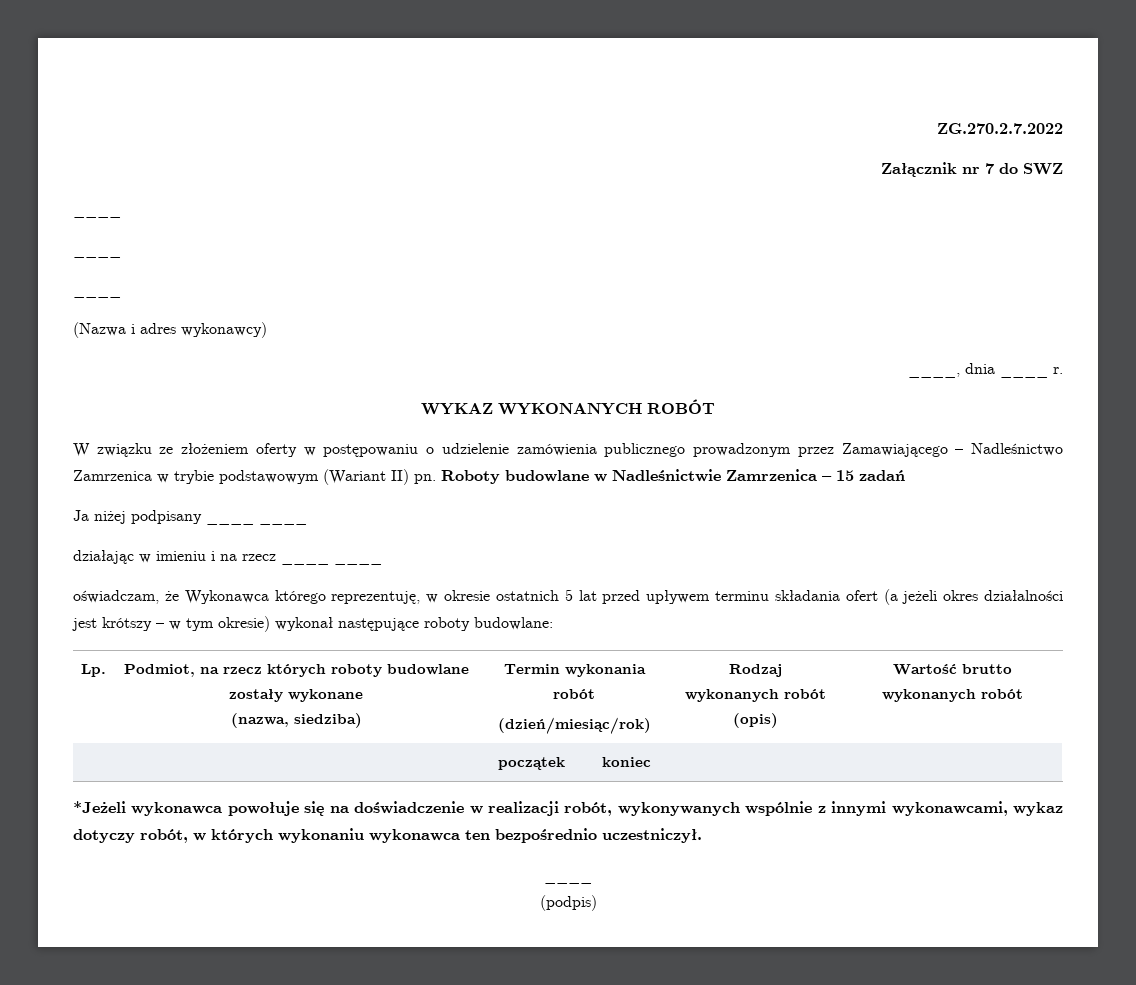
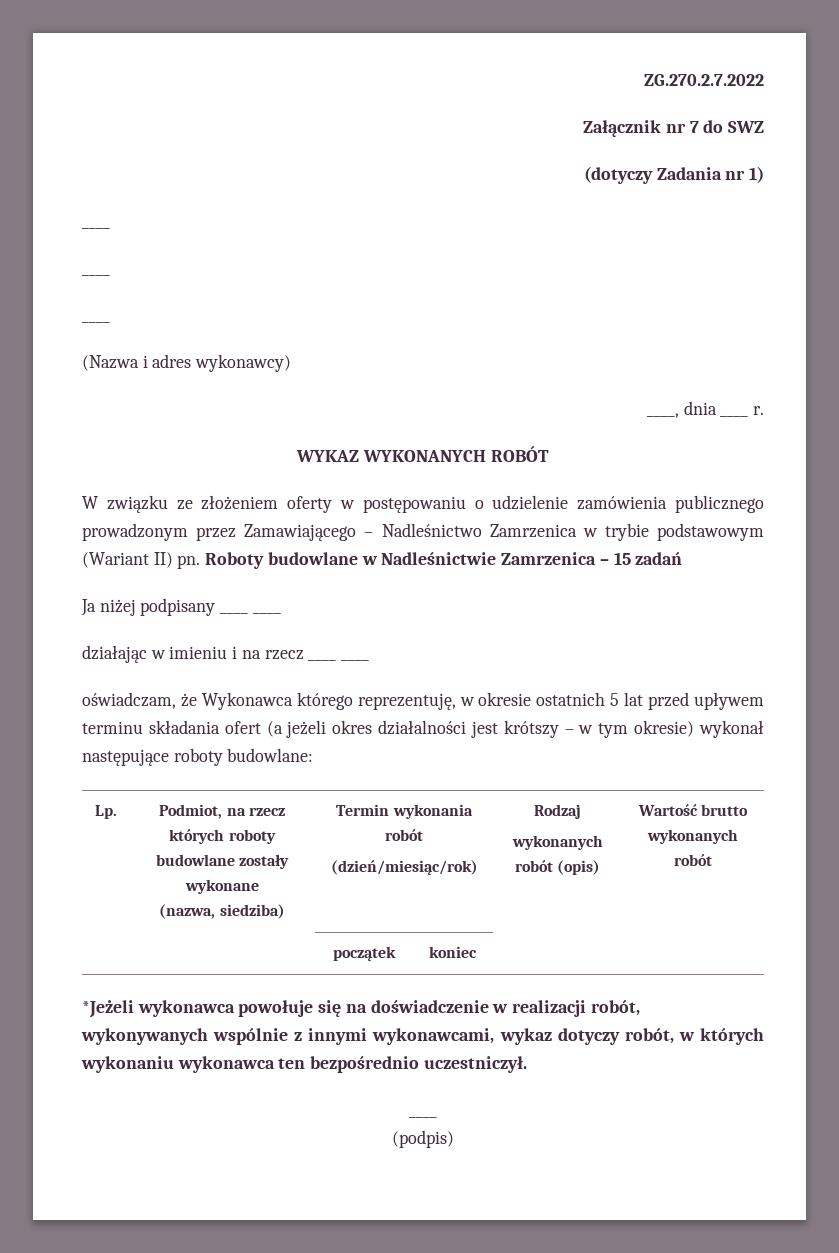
+ (dotyczy Zadania nr 1)

